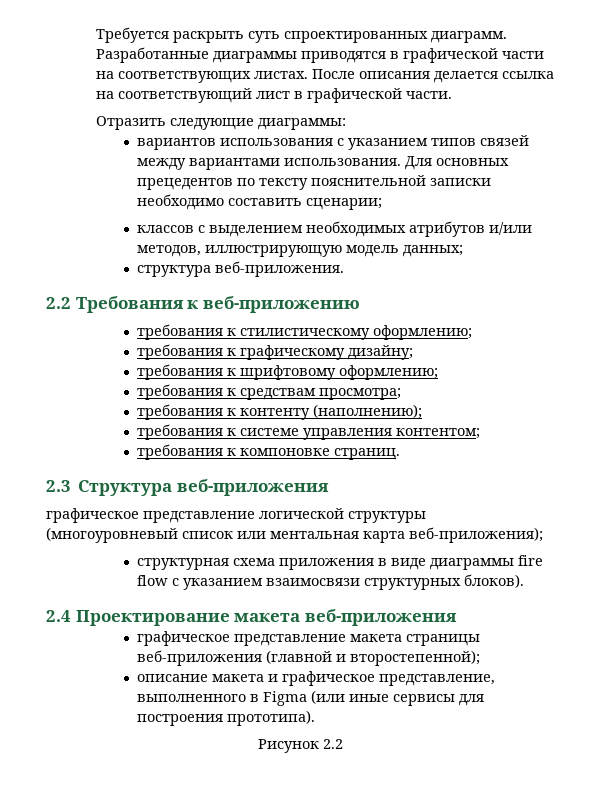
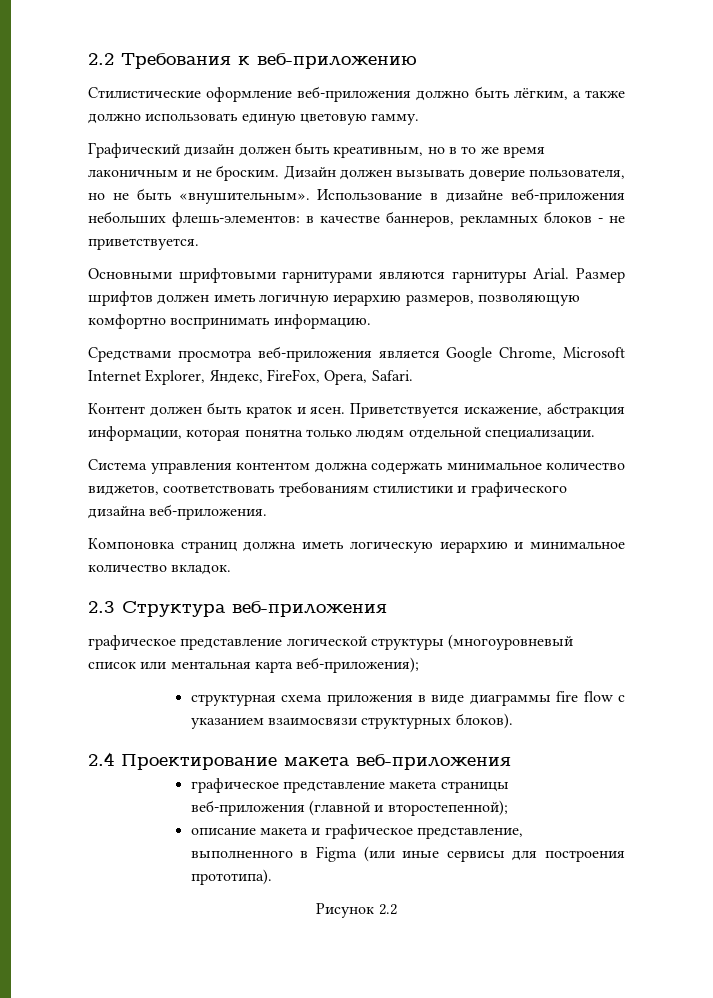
- Требуется раскрыть суть спроектированных диаграмм. Разработанные диаграммы приводятся в графической части на соответствующих листах. После описания делается ссылка на соответствующий лист в графической части.
- Отразить следующие диаграммы:
- вариантов использования с указанием типов связей между вариантами использования. Для основных прецедентов по тексту пояснительной записки необходимо составить сценарии;
- классов с выделением необходимых атрибутов и/или методов, иллюстрирующую модель данных;
- структура веб-приложения.
  2.2 Требования к веб-приложению
- требования к стилистическому оформлению;
- требования к графическому дизайну;
- требования к шрифтовому оформлению;
- требования к средствам просмотра;
- требования к контенту (наполнению);
- требования к системе управления контентом;
- требования к компоновке страниц.
+ Стилистические оформление веб-приложения должно быть лёгким, а также должно использовать единую цветовую гамму.
+ Графический дизайн должен быть креативным, но в то же время лаконичным и не броским. Дизайн должен вызывать доверие пользователя, но не быть «внушительным». Использование в дизайне веб-приложения небольших флешь-элементов: в качестве баннеров, рекламных блоков - не приветствуется.
+ Основными шрифтовыми гарнитурами являются гарнитуры Arial. Размер шрифтов должен иметь логичную иерархию размеров, позволяющую комфортно воспринимать информацию.
+ Средствами просмотра веб-приложения является Google Chrome, Microsoft Internet Explorer, Яндекс, FireFox, Opera, Safari.
+ Контент должен быть краток и ясен. Приветствуется искажение, абстракция информации, которая понятна только людям отдельной специализации.
+ Система управления контентом должна содержать минимальное количество виджетов, соответствовать требованиям стилистики и графического дизайна веб-приложения.
+ Компоновка страниц должна иметь логическую иерархию и минимальное количество вкладок.

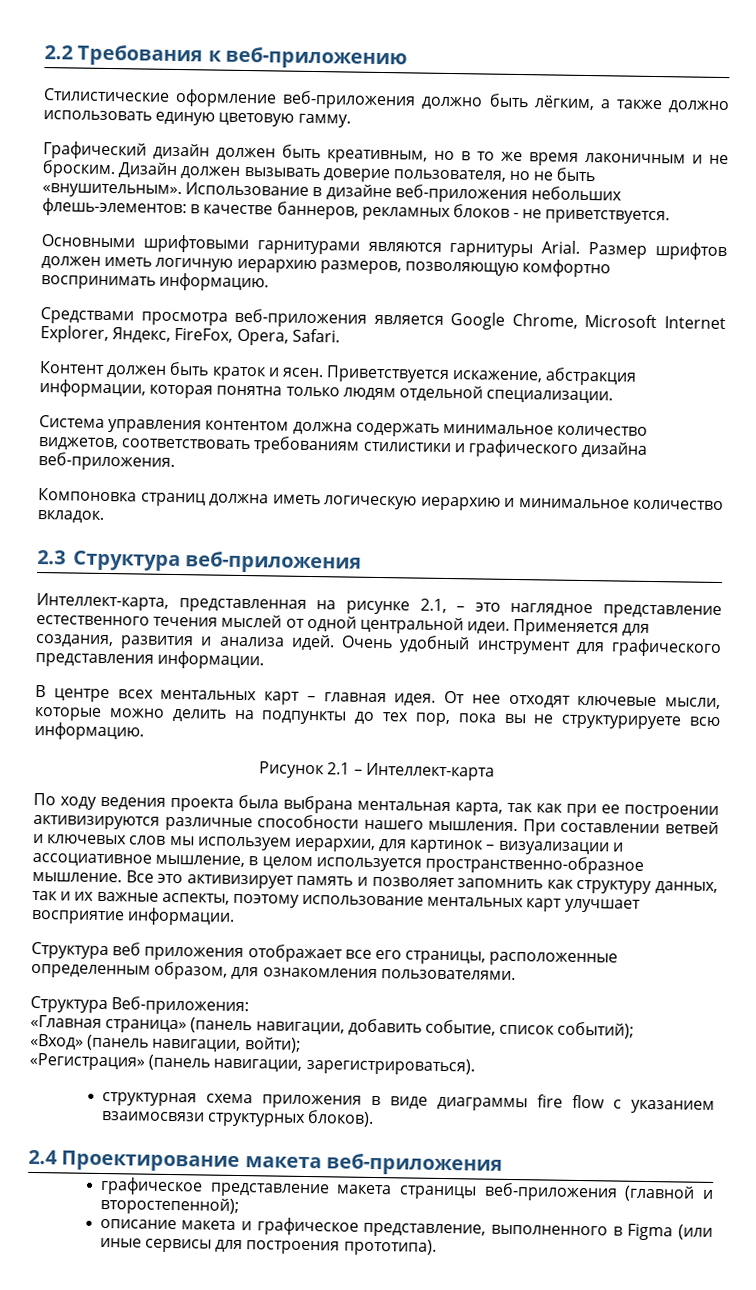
- графическое представление логической структуры (многоуровневый список или ментальная карта веб-приложения);
+ Интеллект-карта, представленная на рисунке 2.1, – это наглядное представление естественного течения мыслей от одной центральной идеи. Применяется для создания, развития и анализа идей. Очень удобный инструмент для графического представления информации.
+ В центре всех ментальных карт – главная идея. От нее отходят ключевые мысли, которые можно делить на подпункты до тех пор, пока вы не структурируете всю информацию.
+ Рисунок 2.1 – Интеллект-карта
+ По ходу ведения проекта была выбрана ментальная карта, так как при ее построении активизируются различные способности нашего мышления. При составлении ветвей и ключевых слов мы используем иерархии, для картинок – визуализации и ассоциативное мышление, в целом используется пространственно-образное мышление. Все это активизирует память и позволяет запомнить как структуру данных, так и их важные аспекты, поэтому использование ментальных карт улучшает восприятие информации.
+ Структура веб приложения отображает все его страницы, расположенные определенным образом, для ознакомления пользователями.
+ Структура Веб-приложения:
+ «Главная страница» (панель навигации, добавить событие, список событий);
+ «Вход» (панель навигации, войти);
+ «Регистрация» (панель навигации, зарегистрироваться).
- Рисунок 2.2

